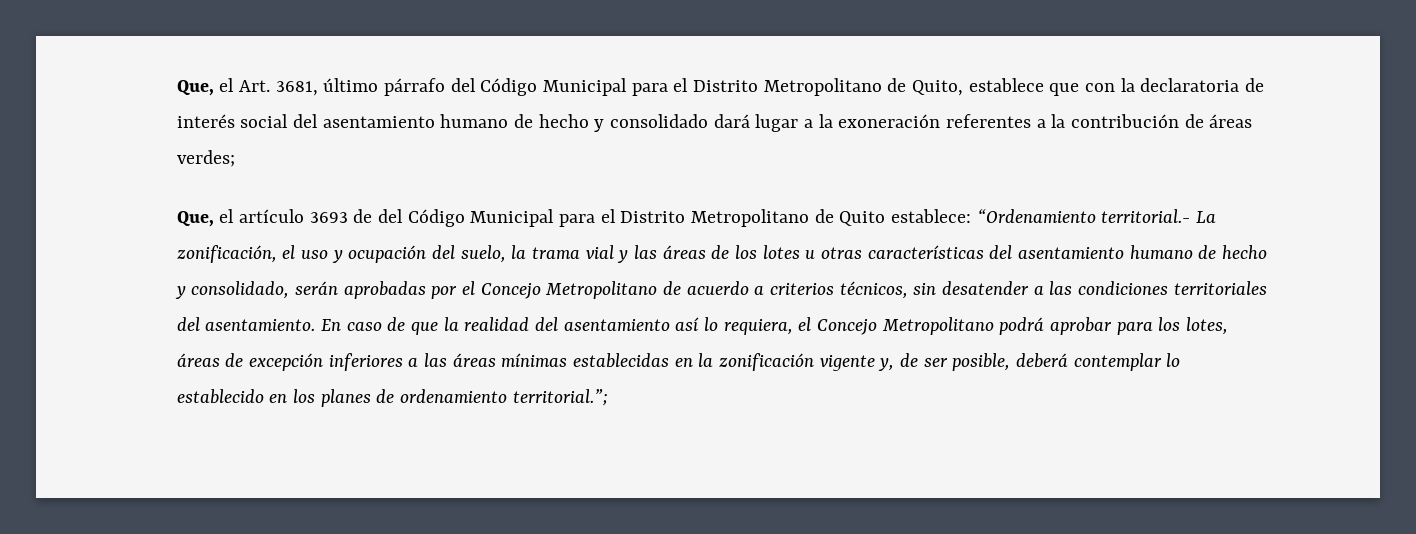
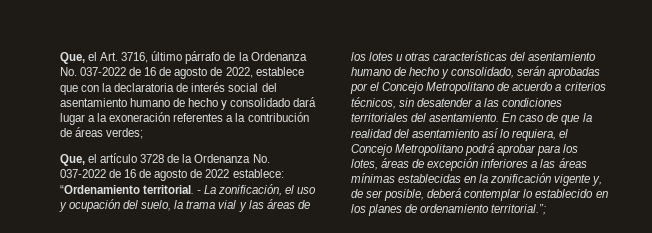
- Que, el Art. 3681, último párrafo del Código Municipal para el Distrito Metropolitano de Quito, establece que con la declaratoria de interés social del asentamiento humano de hecho y consolidado dará lugar a la exoneración referentes a la contribución de áreas verdes;
+ Que, el Art. 3716, último párrafo de la Ordenanza No. 037-2022 de 16 de agosto de 2022, establece que con la declaratoria de interés social del asentamiento humano de hecho y consolidado dará lugar a la exoneración referentes a la contribución de áreas verdes;
- Que, el artículo 3693 de del Código Municipal para el Distrito Metropolitano de Quito establece: “Ordenamiento territorial.- La zonificación, el uso y ocupación del suelo, la trama vial y las áreas de los lotes u otras características del asentamiento humano de hecho y consolidado, serán aprobadas por el Concejo Metropolitano de acuerdo a criterios técnicos, sin desatender a las condiciones territoriales del asentamiento.
+ Que, el artículo 3728 de la Ordenanza No. 037-2022 de 16 de agosto de 2022 establece: “Ordenamiento territorial. - La zonificación, el uso y ocupación del suelo, la trama vial y las áreas de los lotes u otras características del asentamiento humano de hecho y consolidado, serán aprobadas por el Concejo Metropolitano de acuerdo a criterios técnicos, sin desatender a las condiciones territoriales del asentamiento.

